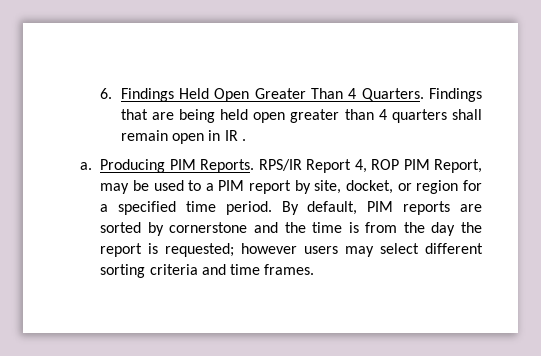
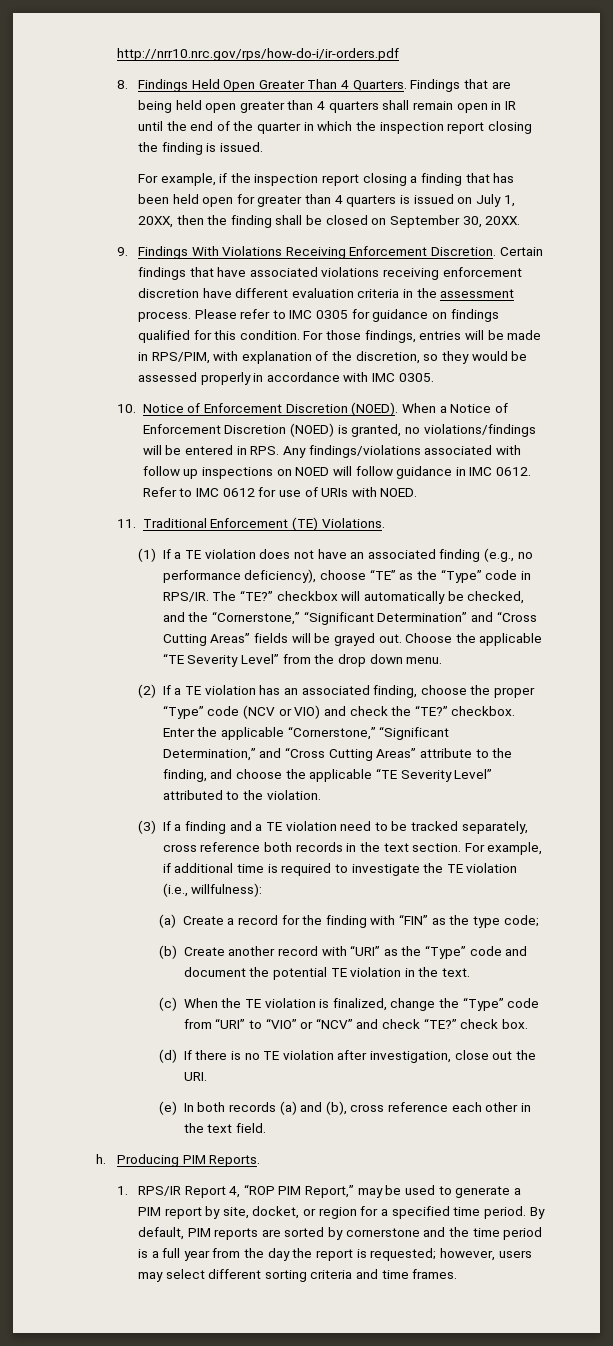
- 6. Findings Held Open Greater Than 4 Quarters.
+ http://nrr10.nrc.gov/rps/how-do-i/ir-orders.pdf
+ 8. Findings Held Open Greater Than 4 Quarters.
- Findings that are being held open greater than 4 quarters shall remain open in IR .
- a.
+ Findings that are being held open greater than 4 quarters shall remain open in IR until the end of the quarter in which the inspection report closing the finding is issued.
+ For example, if the inspection report closing a finding that has been held open for greater than 4 quarters is issued on July 1, 20XX, then the finding shall be closed on September 30, 20XX.
+ 9. Findings With Violations Receiving Enforcement Discretion. Certain findings that have associated violations receiving enforcement discretion have different evaluation criteria in the assessment process. Please refer to IMC 0305 for guidance on findings qualified for this condition. For those findings, entries will be made in RPS/PIM, with explanation of the discretion, so they would be assessed properly in accordance with IMC 0305.
+ 10. Notice of Enforcement Discretion (NOED). When a Notice of Enforcement Discretion (NOED) is granted, no violations/findings will be entered in RPS. Any findings/violations associated with follow up inspections on NOED will follow guidance in IMC 0612. Refer to IMC 0612 for use of URIs with NOED.
+ 11. Traditional Enforcement (TE) Violations.
+ (1) If a TE violation does not have an associated finding (e.g., no performance deficiency), choose “TE” as the “Type” code in RPS/IR. The “TE?” checkbox will automatically be checked, and the “Cornerstone,” “Significant Determination” and “Cross Cutting Areas” fields will be grayed out. Choose the applicable “TE Severity Level” from the drop down menu.
+ (2) If a TE violation has an associated finding, choose the proper “Type” code (NCV or VIO) and check the “TE?” checkbox. Enter the applicable “Cornerstone,” “Significant Determination,” and “Cross Cutting Areas” attribute to the finding, and choose the applicable “TE Severity Level” attributed to the violation.
+ (3) If a finding and a TE violation need to be tracked separately, cross reference both records in the text section. For example, if additional time is required to investigate the TE violation (i.e., willfulness):
+ (a) Create a record for the finding with “FIN” as the type code;
+ (b) Create another record with “URI” as the “Type” code and document the potential TE violation in the text.
+ (c) When the TE violation is finalized, change the “Type” code from “URI” to “VIO” or “NCV” and check “TE?” check box.
+ (d) If there is no TE violation after investigation, close out the URI.
+ (e) In both records (a) and (b), cross reference each other in the text field.
+ h.
- Producing PIM Reports. RPS/IR Report 4, ROP PIM Report, may be used to a PIM report by site, docket, or region for a specified time period.
+ Producing PIM Reports.
+ 1. RPS/IR Report 4, “ROP PIM Report,” may be used to generate a PIM report by site, docket, or region for a specified time period.
- By default, PIM reports are sorted by cornerstone and the time is from the day the report is requested; however users may select different sorting criteria and time frames.
+ By default, PIM reports are sorted by cornerstone and the time period is a full year from the day the report is requested; however, users may select different sorting criteria and time frames.

